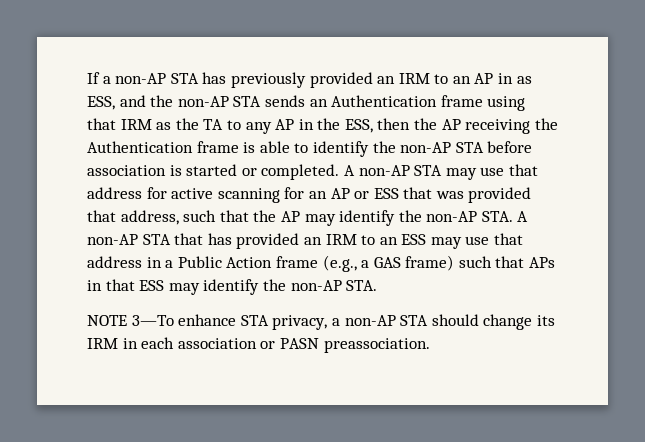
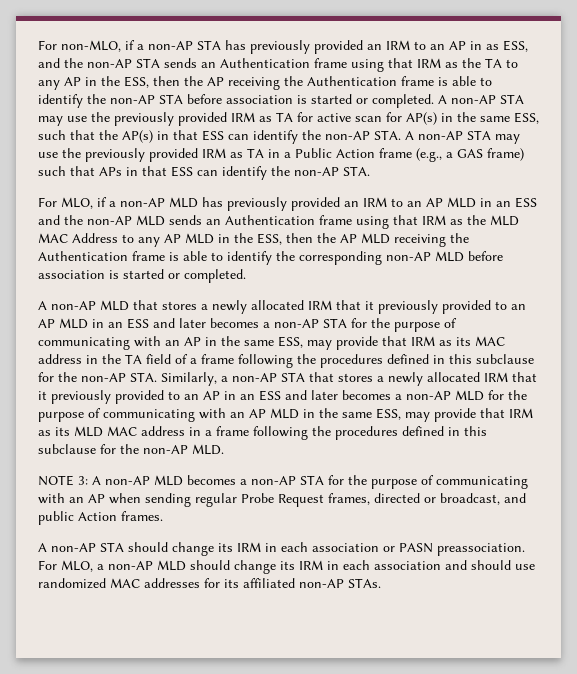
- If a non-AP STA has previously provided an IRM to an AP in as ESS, and the non-AP STA sends an Authentication frame using that IRM as the TA to any AP in the ESS, then the AP receiving the Authentication frame is able to identify the non-AP STA before association is started or completed.
+ For non-MLO, if a non-AP STA has previously provided an IRM to an AP in as ESS, and the non-AP STA sends an Authentication frame using that IRM as the TA to any AP in the ESS, then the AP receiving the Authentication frame is able to identify the non-AP STA before association is started or completed.
- A non-AP STA may use that address for active scanning for an AP or ESS that was provided that address, such that the AP may identify the non-AP STA. A non-AP STA that has provided an IRM to an ESS may use that address in a Public Action frame (e.g., a GAS frame) such that APs in that ESS may identify the non-AP STA.
+ A non-AP STA may use the previously provided IRM as TA for active scan for AP(s) in the same ESS, such that the AP(s) in that ESS can identify the non-AP STA. A non-AP STA may use the previously provided IRM as TA in a Public Action frame (e.g., a GAS frame) such that APs in that ESS can identify the non-AP STA.
- NOTE 3—To enhance STA privacy, a non-AP STA should change its IRM in each association or PASN preassociation.
+ For MLO, if a non-AP MLD has previously provided an IRM to an AP MLD in an ESS and the non-AP MLD sends an Authentication frame using that IRM as the MLD MAC Address to any AP MLD in the ESS, then the AP MLD receiving the Authentication frame is able to identify the corresponding non-AP MLD before association is started or completed.
+ A non-AP MLD that stores a newly allocated IRM that it previously provided to an AP MLD in an ESS and later becomes a non-AP STA for the purpose of communicating with an AP in the same ESS, may provide that IRM as its MAC address in the TA field of a frame following the procedures defined in this subclause for the non-AP STA. Similarly, a non-AP STA that stores a newly allocated IRM that it previously provided to an AP in an ESS and later becomes a non-AP MLD for the purpose of communicating with an AP MLD in the same ESS, may provide that IRM as its MLD MAC address in a frame following the procedures defined in this subclause for the non-AP MLD.
+ NOTE 3: A non-AP MLD becomes a non-AP STA for the purpose of communicating with an AP when sending regular Probe Request frames, directed or broadcast, and public Action frames.
+ A non-AP STA should change its IRM in each association or PASN preassociation.
+ For MLO, a non-AP MLD should change its IRM in each association and should use randomized MAC addresses for its affiliated non-AP STAs.

